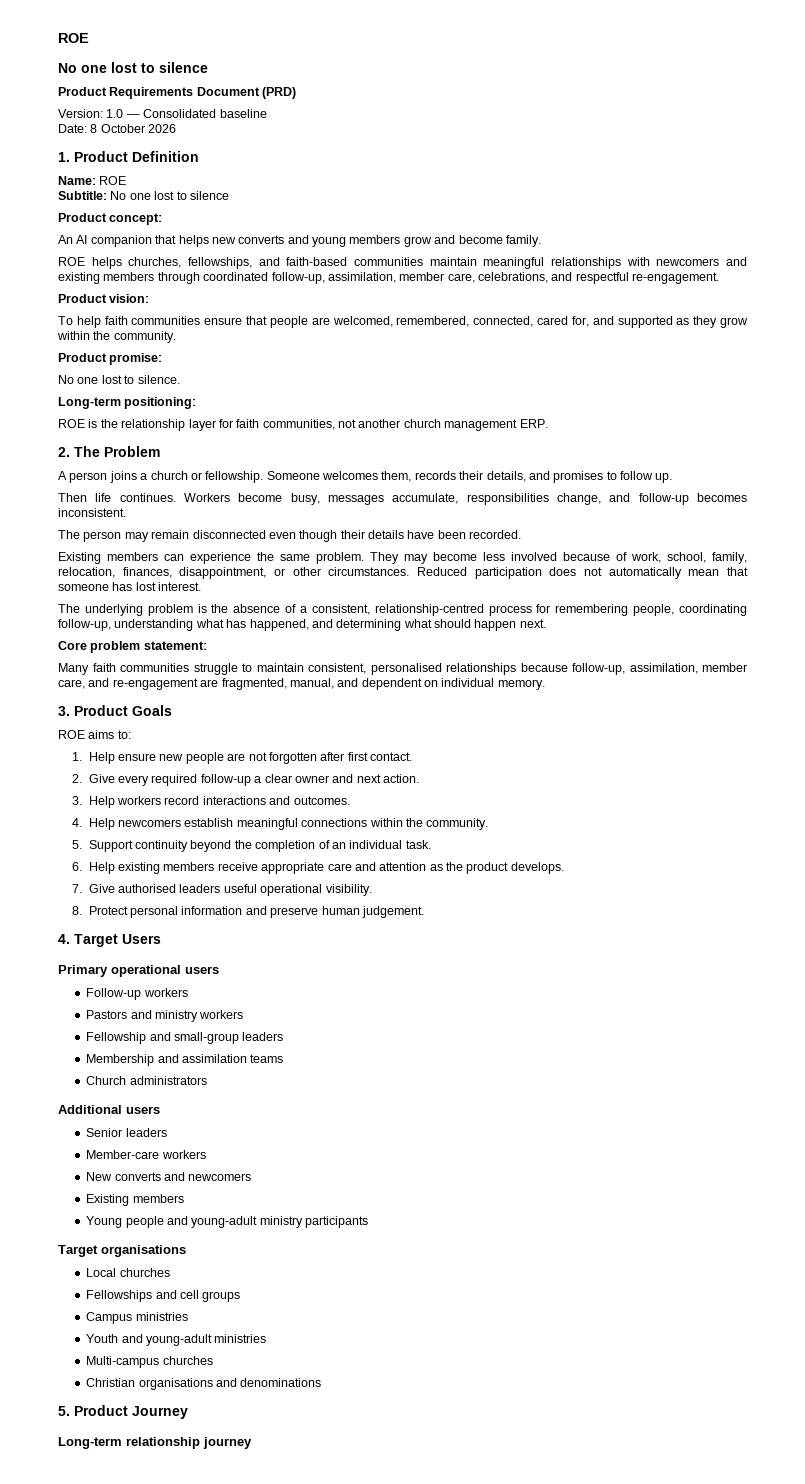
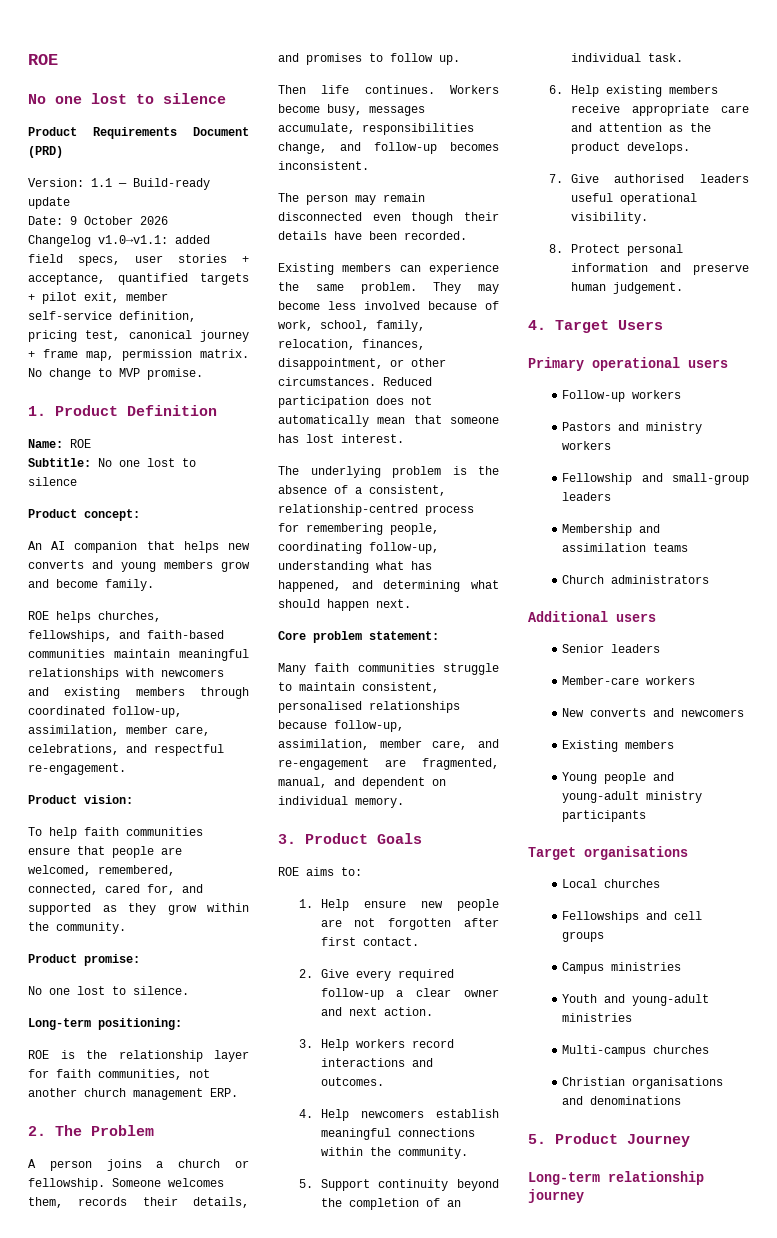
- Version: 1.0 — Consolidated baseline
+ Version: 1.1 — Build-ready update
- Date: 8 October 2026
+ Date: 9 October 2026
+ Changelog v1.0→v1.1: added field specs, user stories + acceptance, quantified targets + pilot exit, member self-service definition, pricing test, canonical journey + frame map, permission matrix. No change to MVP promise.

